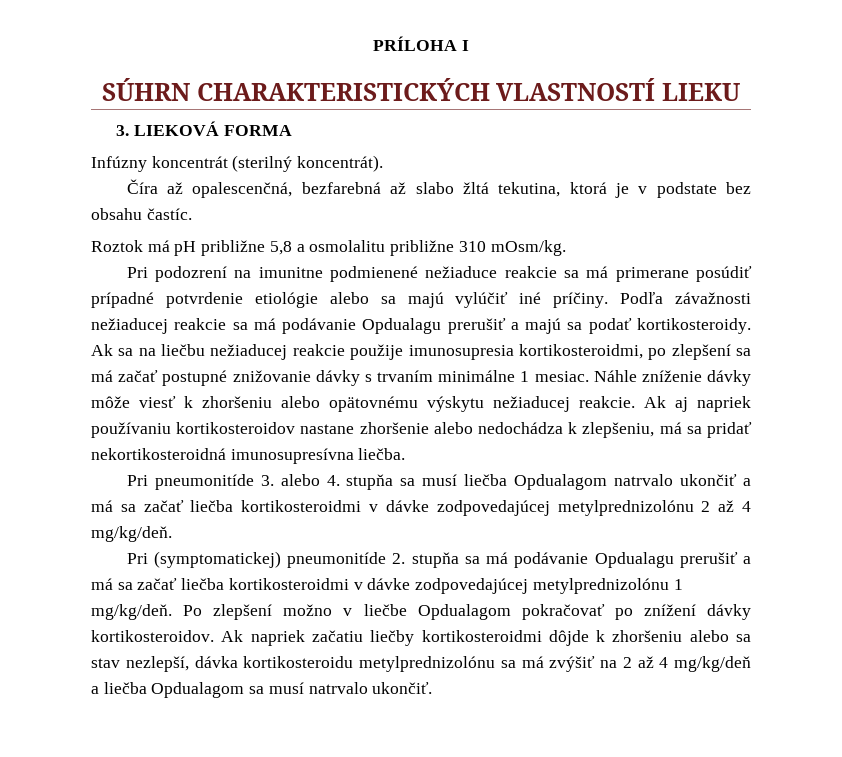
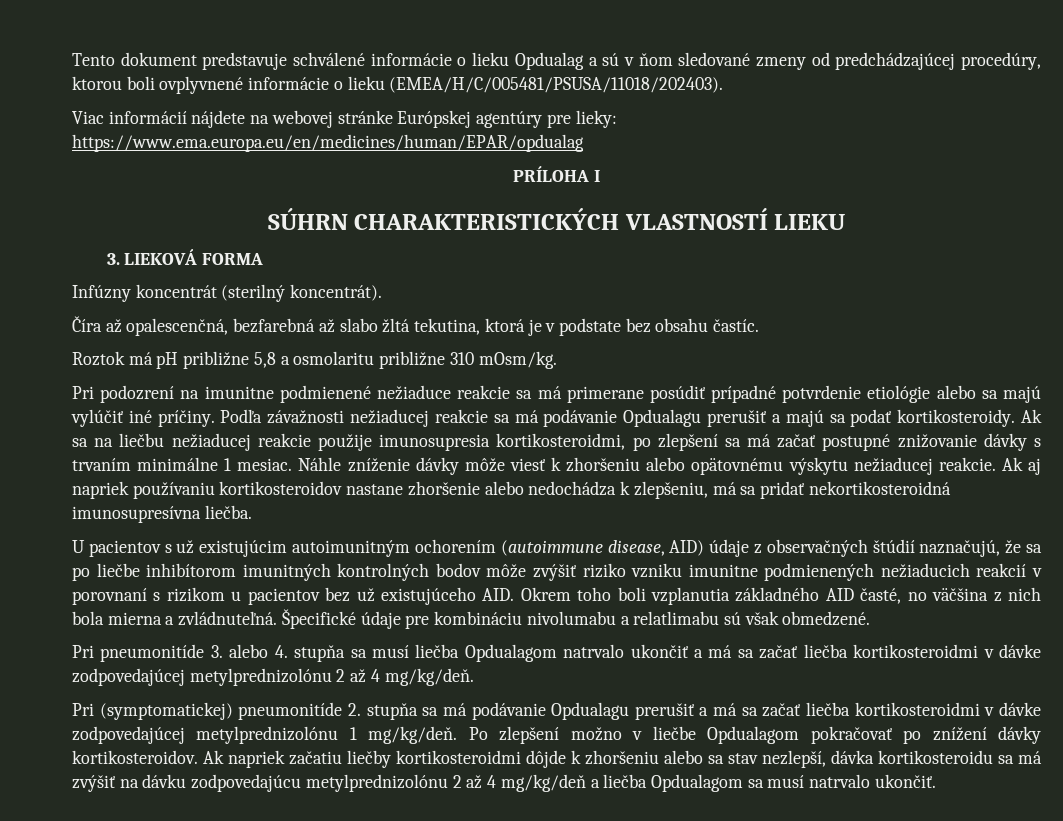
+ Tento dokument predstavuje schválené informácie o lieku Opdualag a sú v ňom sledované zmeny od predchádzajúcej procedúry, ktorou boli ovplyvnené informácie o lieku (EMEA/H/C/005481/PSUSA/11018/202403).
+ Viac informácií nájdete na webovej stránke Európskej agentúry pre lieky: https://www.ema.europa.eu/en/medicines/human/EPAR/opdualag
- Roztok má pH približne 5,8 a osmolalitu približne 310 mOsm/kg.
+ Roztok má pH približne 5,8 a osmolaritu približne 310 mOsm/kg.
+ U pacientov s už existujúcim autoimunitným ochorením (autoimmune disease, AID) údaje z observačných štúdií naznačujú, že sa po liečbe inhibítorom imunitných kontrolných bodov môže zvýšiť riziko vzniku imunitne podmienených nežiaducich reakcií v porovnaní s rizikom u pacientov bez už existujúceho AID. Okrem toho boli vzplanutia základného AID časté, no väčšina z nich bola mierna a zvládnuteľná. Špecifické údaje pre kombináciu nivolumabu a relatlimabu sú však obmedzené.
- Ak napriek začatiu liečby kortikosteroidmi dôjde k zhoršeniu alebo sa stav nezlepší, dávka kortikosteroidu metylprednizolónu sa má zvýšiť na 2 až 4 mg/kg/deň a liečba Opdualagom sa musí natrvalo ukončiť.
+ Ak napriek začatiu liečby kortikosteroidmi dôjde k zhoršeniu alebo sa stav nezlepší, dávka kortikosteroidu sa má zvýšiť na dávku zodpovedajúcu metylprednizolónu 2 až 4 mg/kg/deň a liečba Opdualagom sa musí natrvalo ukončiť.

